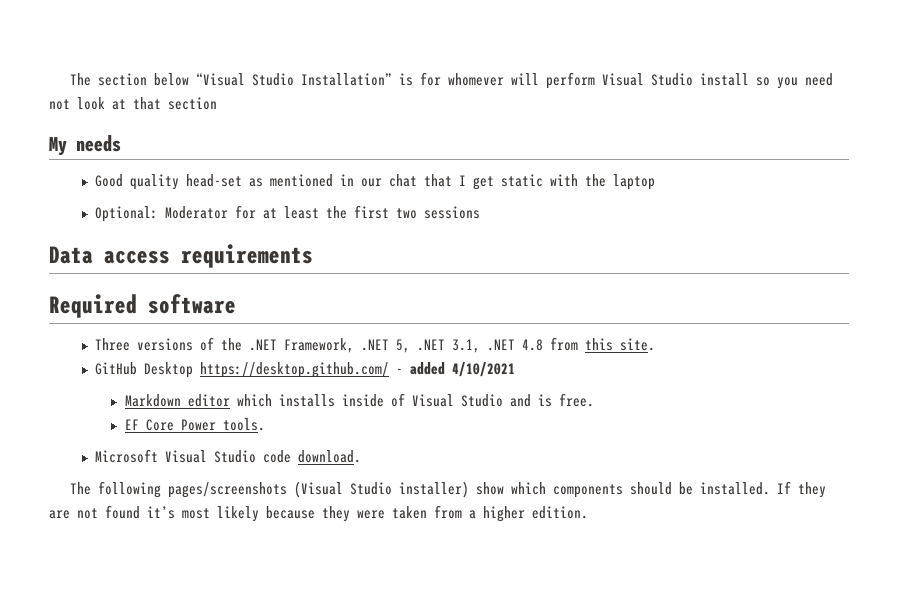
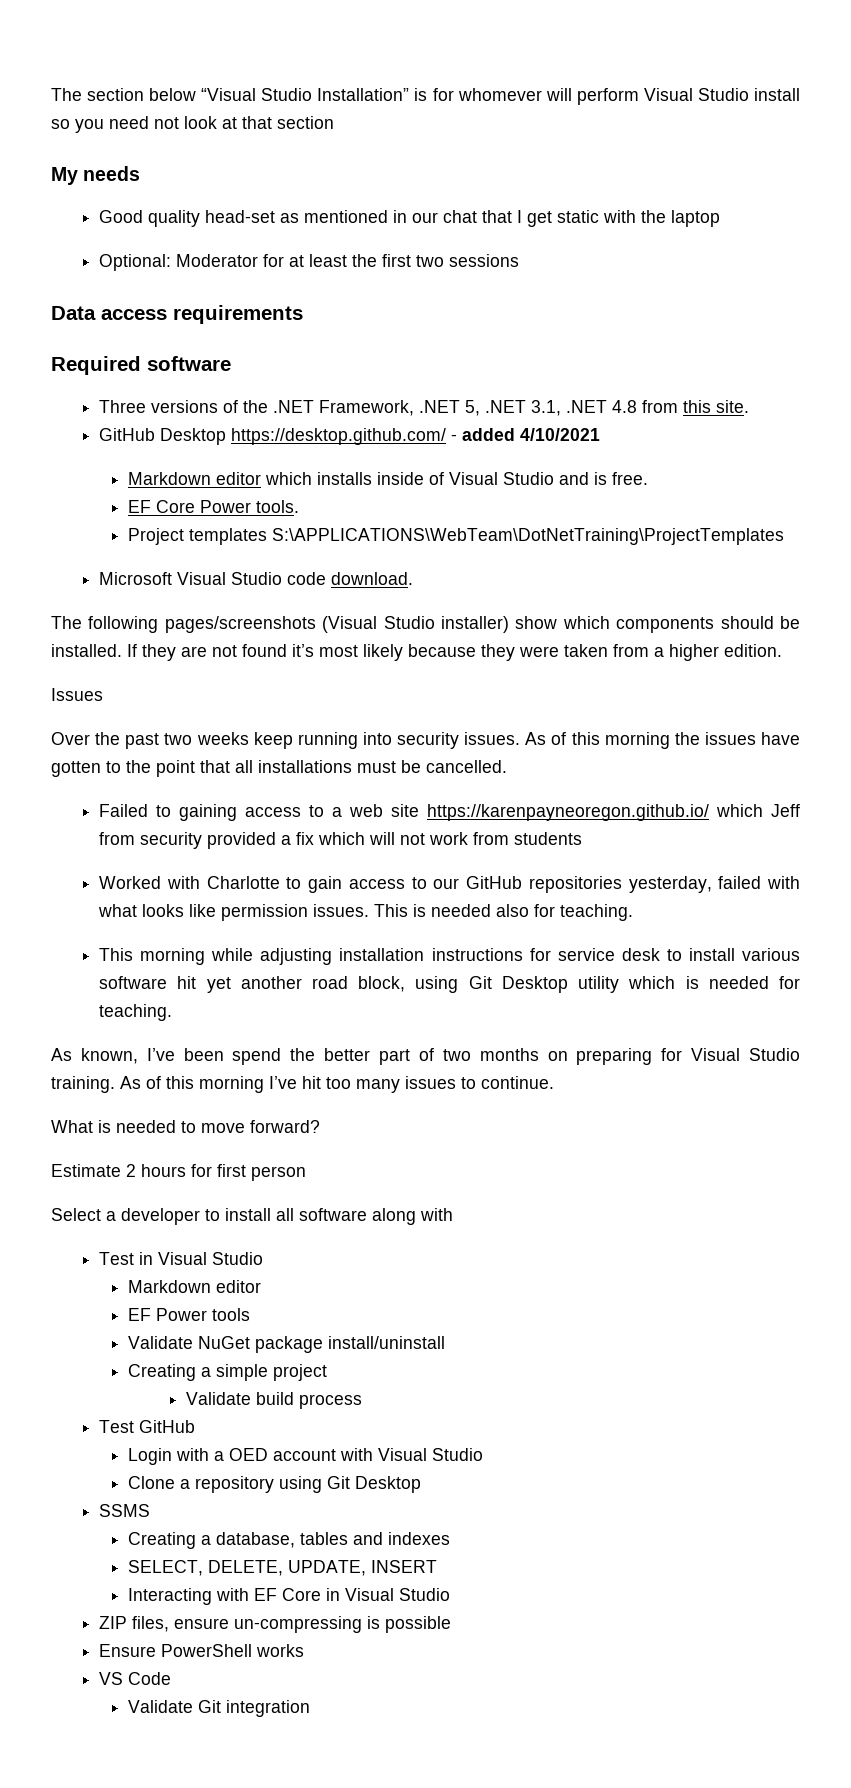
+ Project templates S:\APPLICATIONS\WebTeam\DotNetTraining\ProjectTemplates
+ Issues
+ Over the past two weeks keep running into security issues. As of this morning the issues have gotten to the point that all installations must be cancelled.
+ Failed to gaining access to a web site https://karenpayneoregon.github.io/ which Jeff from security provided a fix which will not work from students
+ Worked with Charlotte to gain access to our GitHub repositories yesterday, failed with what looks like permission issues. This is needed also for teaching.
+ This morning while adjusting installation instructions for service desk to install various software hit yet another road block, using Git Desktop utility which is needed for teaching.
+ As known, I’ve been spend the better part of two months on preparing for Visual Studio training. As of this morning I’ve hit too many issues to continue.
+ What is needed to move forward?
+ Estimate 2 hours for first person
+ Select a developer to install all software along with
+ Test in Visual Studio
+ Markdown editor
+ EF Power tools
+ Validate NuGet package install/uninstall
+ Creating a simple project
+ Validate build process
+ Test GitHub
+ Login with a OED account with Visual Studio
+ Clone a repository using Git Desktop
+ SSMS
+ Creating a database, tables and indexes
+ SELECT, DELETE, UPDATE, INSERT
+ Interacting with EF Core in Visual Studio
+ ZIP files, ensure un-compressing is possible
+ Ensure PowerShell works
+ VS Code
+ Validate Git integration

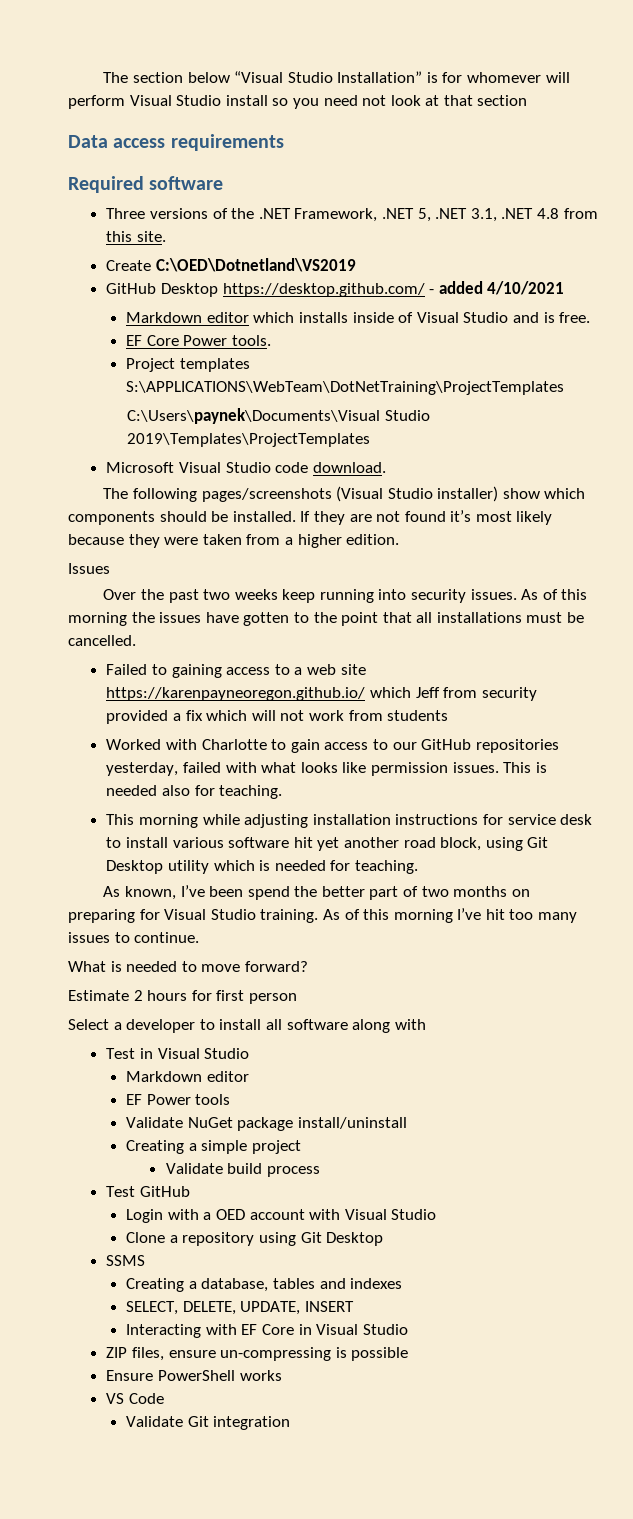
- My needs
- Good quality head-set as mentioned in our chat that I get static with the laptop
- Optional: Moderator for at least the first two sessions
+ Create C:\OED\Dotnetland\VS2019
+ C:\Users\paynek\Documents\Visual Studio 2019\Templates\ProjectTemplates

